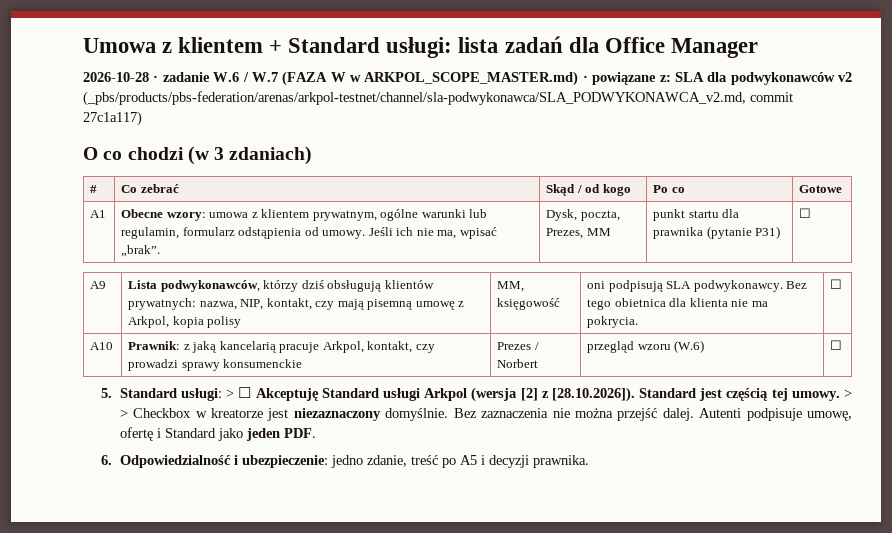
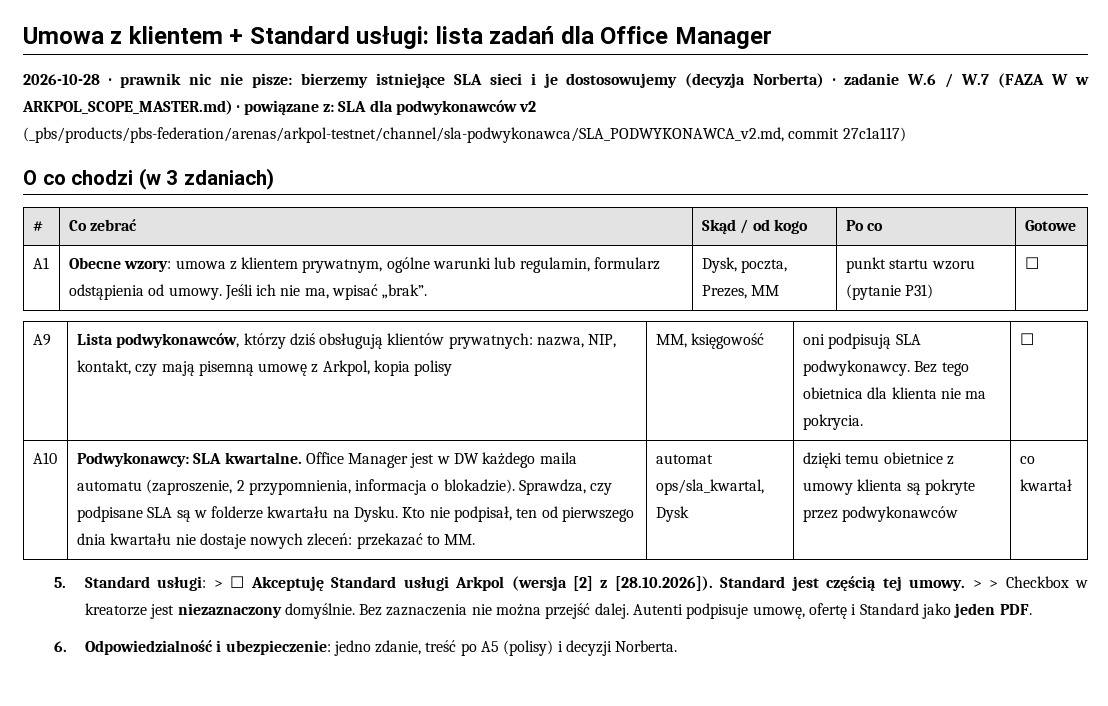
- 2026-10-28 · zadanie W.6 / W.7 (FAZA W w ARKPOL_SCOPE_MASTER.md) · powiązane z: SLA dla podwykonawców v2 (_pbs/products/pbs-federation/arenas/arkpol-testnet/channel/sla-podwykonawca/SLA_PODWYKONAWCA_v2.md, commit 27c1a117)
+ 2026-10-28 · prawnik nic nie pisze: bierzemy istniejące SLA sieci i je dostosowujemy (decyzja Norberta) · zadanie W.6 / W.7 (FAZA W w ARKPOL_SCOPE_MASTER.md) · powiązane z: SLA dla podwykonawców v2 (_pbs/products/pbs-federation/arenas/arkpol-testnet/channel/sla-podwykonawca/SLA_PODWYKONAWCA_v2.md, commit 27c1a117)
- A1 | Obecne wzory: umowa z klientem prywatnym, ogólne warunki lub regulamin, formularz odstąpienia od umowy. Jeśli ich nie ma, wpisać „brak”. | Dysk, poczta, Prezes, MM | punkt startu dla prawnika (pytanie P31) | ☐
+ A1 | Obecne wzory: umowa z klientem prywatnym, ogólne warunki lub regulamin, formularz odstąpienia od umowy. Jeśli ich nie ma, wpisać „brak”. | Dysk, poczta, Prezes, MM | punkt startu wzoru (pytanie P31) | ☐
- Prawnik: z jaką kancelarią pracuje Arkpol, kontakt, czy prowadzi sprawy konsumenckie | Prezes / Norbert | przegląd wzoru (W.6) | ☐
+ Podwykonawcy: SLA kwartalne. Office Manager jest w DW każdego maila automatu (zaproszenie, 2 przypomnienia, informacja o blokadzie). Sprawdza, czy podpisane SLA są w folderze kwartału na Dysku. Kto nie podpisał, ten od pierwszego dnia kwartału nie dostaje nowych zleceń: przekazać to MM. | automat ops/sla_kwartal, Dysk | dzięki temu obietnice z umowy klienta są pokryte przez podwykonawców | co kwartał
- 6. Odpowiedzialność i ubezpieczenie: jedno zdanie, treść po A5 i decyzji prawnika.
+ 6. Odpowiedzialność i ubezpieczenie: jedno zdanie, treść po A5 (polisy) i decyzji Norberta.

